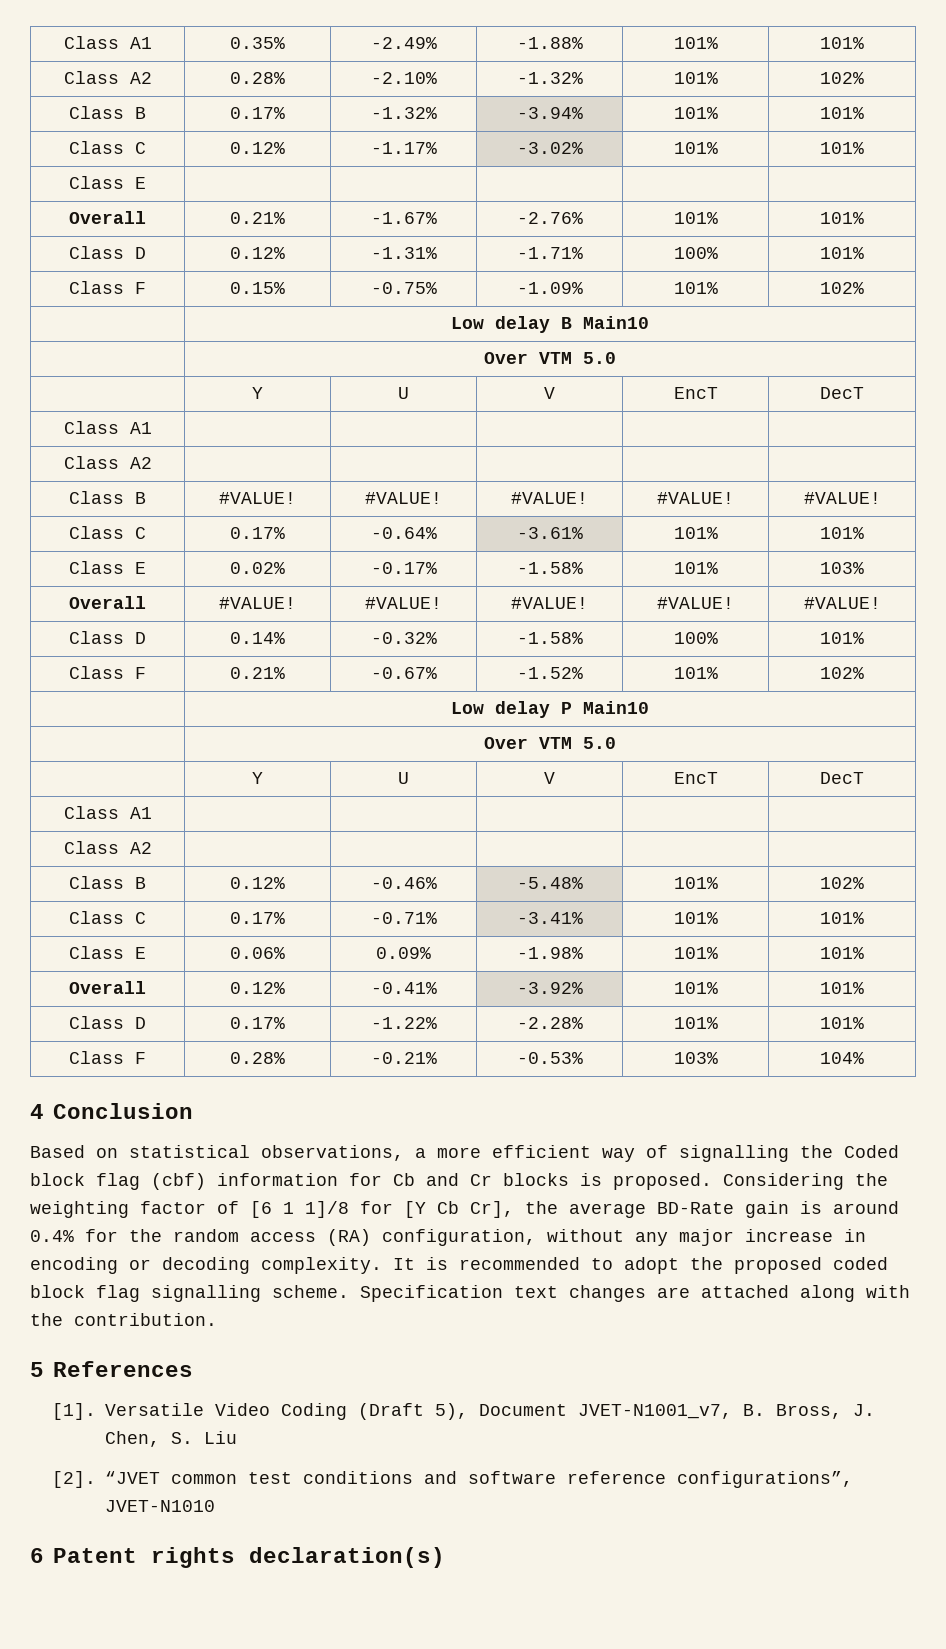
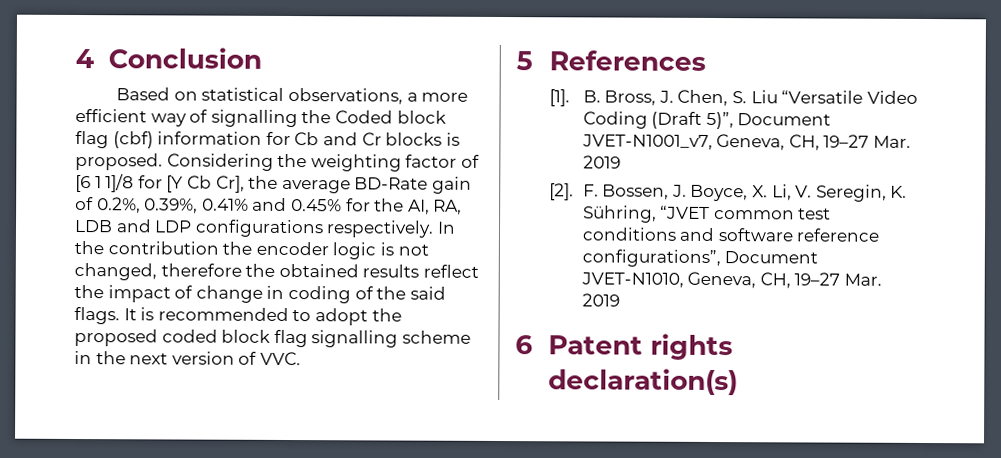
- Class A1 | 0.35% | -2.49% | -1.88% | 101% | 101%
- Class A2 | 0.28% | -2.10% | -1.32% | 101% | 102%
- Class B | 0.17% | -1.32% | -3.94% | 101% | 101%
- Class C | 0.12% | -1.17% | -3.02% | 101% | 101%
- Class E | | | | |
- Overall | 0.21% | -1.67% | -2.76% | 101% | 101%
- Class D | 0.12% | -1.31% | -1.71% | 100% | 101%
- Class F | 0.15% | -0.75% | -1.09% | 101% | 102%
- | Low delay B Main10
- | Over VTM 5.0
- | Y | U | V | EncT | DecT
- Class A1 | | | | |
- Class A2 | | | | |
- Class B | #VALUE! | #VALUE! | #VALUE! | #VALUE! | #VALUE!
- Class C | 0.17% | -0.64% | -3.61% | 101% | 101%
- Class E | 0.02% | -0.17% | -1.58% | 101% | 103%
- Overall | #VALUE! | #VALUE! | #VALUE! | #VALUE! | #VALUE!
- Class D | 0.14% | -0.32% | -1.58% | 100% | 101%
- Class F | 0.21% | -0.67% | -1.52% | 101% | 102%
- | Low delay P Main10
- | Over VTM 5.0
- | Y | U | V | EncT | DecT
- Class A1 | | | | |
- Class A2 | | | | |
- Class B | 0.12% | -0.46% | -5.48% | 101% | 102%
- Class C | 0.17% | -0.71% | -3.41% | 101% | 101%
- Class E | 0.06% | 0.09% | -1.98% | 101% | 101%
- Overall | 0.12% | -0.41% | -3.92% | 101% | 101%
- Class D | 0.17% | -1.22% | -2.28% | 101% | 101%
- Class F | 0.28% | -0.21% | -0.53% | 103% | 104%
- Considering the weighting factor of [6 1 1]/8 for [Y Cb Cr], the average BD-Rate gain is around 0.4% for the random access (RA) configuration, without any major increase in encoding or decoding complexity.
+ Considering the weighting factor of [6 1 1]/8 for [Y Cb Cr], the average BD-Rate gain of 0.2%, 0.39%, 0.41% and 0.45% for the AI, RA, LDB and LDP configurations respectively. In the contribution the encoder logic is not changed, therefore the obtained results reflect the impact of change in coding of the said flags.
- It is recommended to adopt the proposed coded block flag signalling scheme. Specification text changes are attached along with the contribution.
+ It is recommended to adopt the proposed coded block flag signalling scheme in the next version of VVC.
  5 References
- [1]. Versatile Video Coding (Draft 5), Document JVET-N1001_v7, B. Bross, J. Chen, S. Liu
- [2]. “JVET common test conditions and software reference configurations”, JVET-N1010
+ [1]. B. Bross, J. Chen, S. Liu “Versatile Video Coding (Draft 5)”, Document JVET-N1001_v7, Geneva, CH, 19–27 Mar. 2019
+ [2]. F. Bossen, J. Boyce, X. Li, V. Seregin, K. Sühring, “JVET common test conditions and software reference configurations”, Document JVET-N1010, Geneva, CH, 19–27 Mar. 2019

